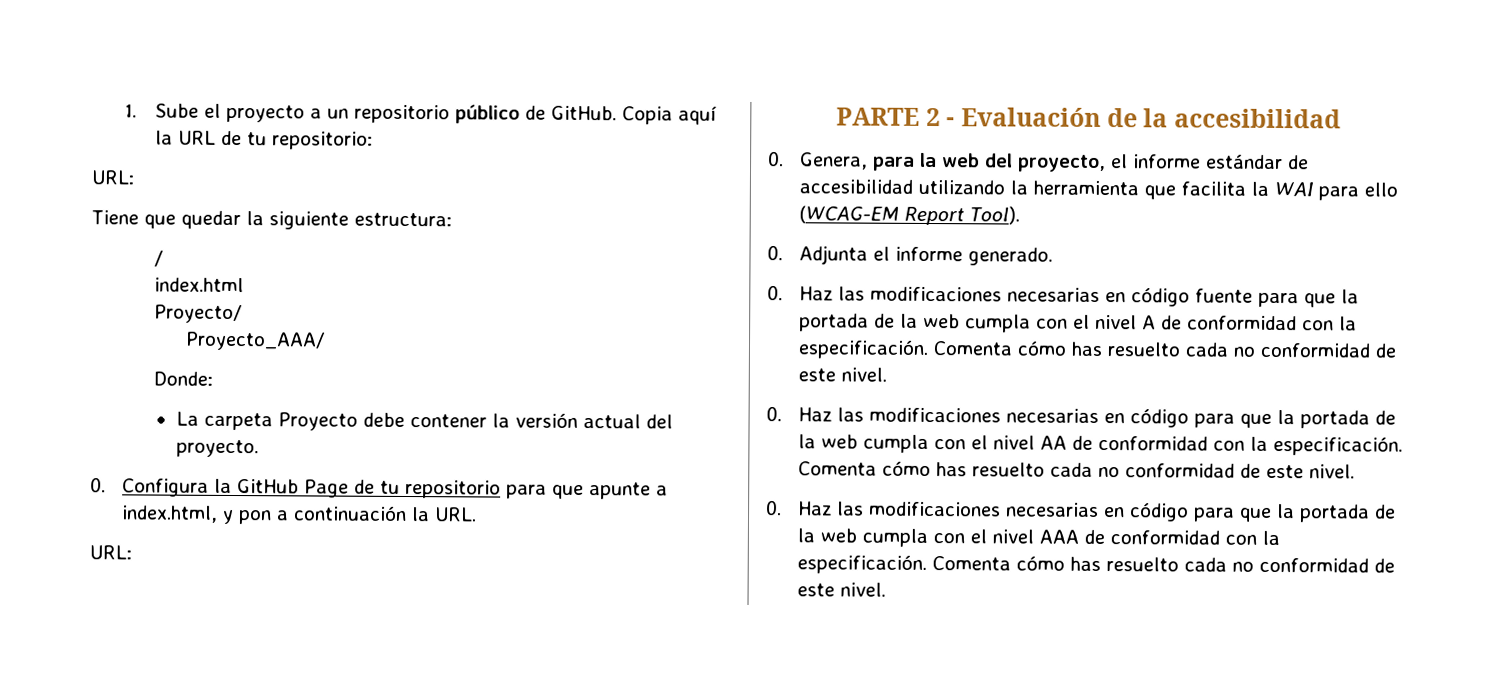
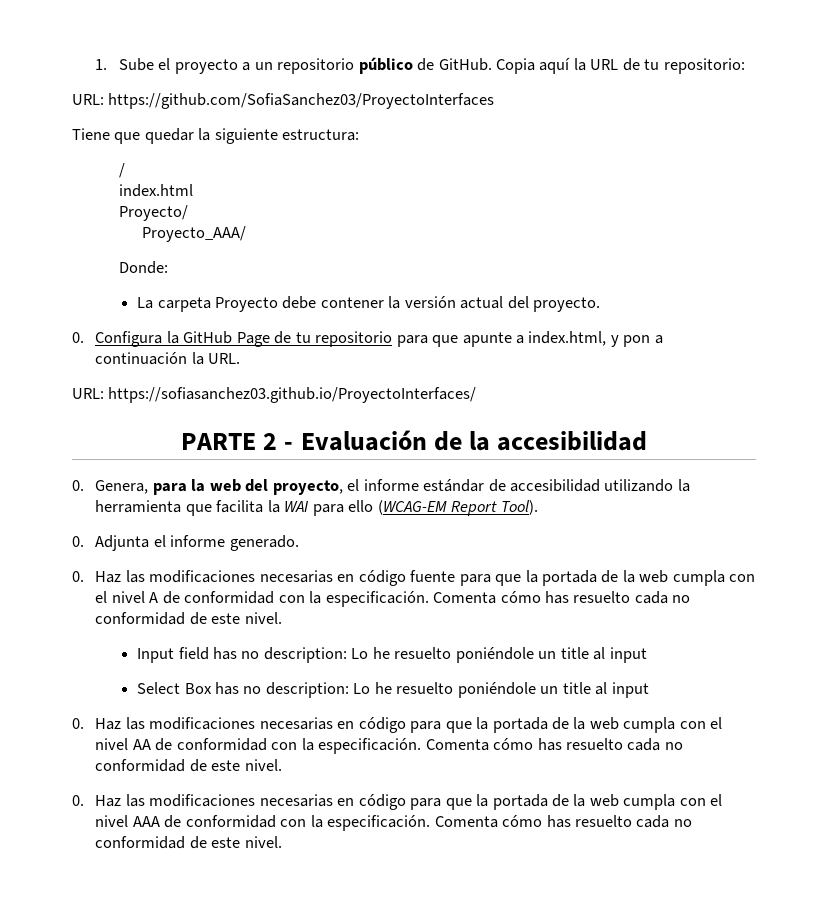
  Copia aquí la URL de tu repositorio:
- URL:
+ URL: https://github.com/SofiaSanchez03/ProyectoInterfaces
  0. Configura la GitHub Page de tu repositorio para que apunte a index.html, y pon a continuación la URL.
- URL:
+ URL: https://sofiasanchez03.github.io/ProyectoInterfaces/
+ Input field has no description: Lo he resuelto poniéndole un title al input
+ Select Box has no description: Lo he resuelto poniéndole un title al input

